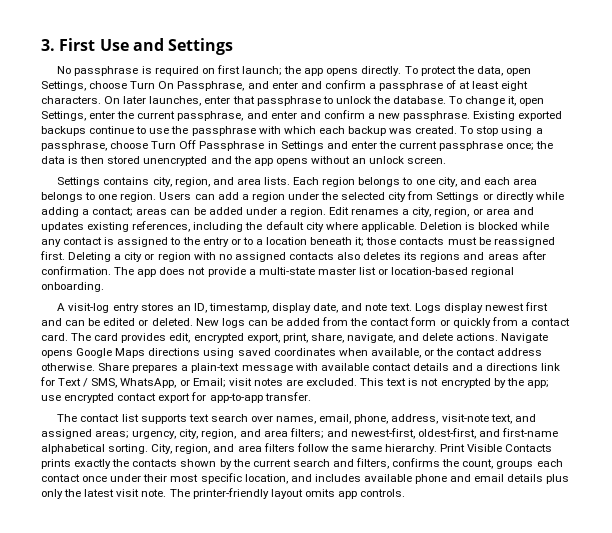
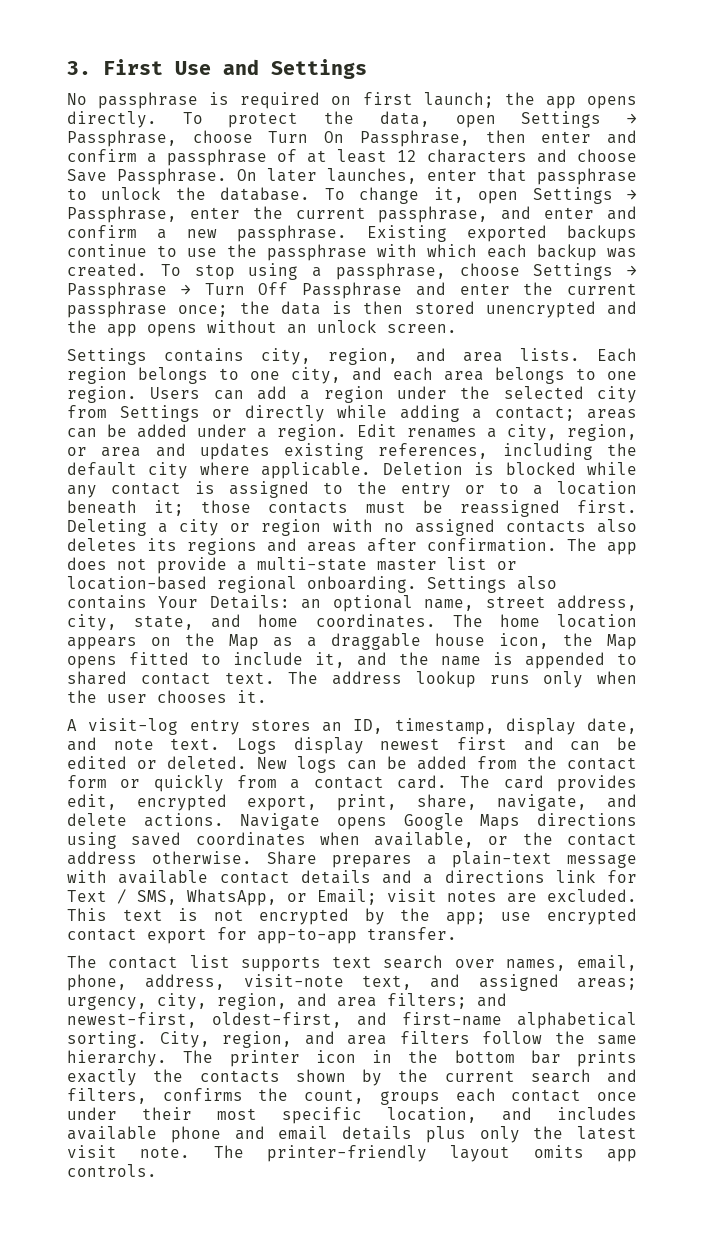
- To protect the data, open Settings, choose Turn On Passphrase, and enter and confirm a passphrase of at least eight characters.
+ To protect the data, open Settings → Passphrase, choose Turn On Passphrase, then enter and confirm a passphrase of at least 12 characters and choose Save Passphrase.
- To change it, open Settings, enter the current passphrase, and enter and confirm a new passphrase.
+ To change it, open Settings → Passphrase, enter the current passphrase, and enter and confirm a new passphrase.
- To stop using a passphrase, choose Turn Off Passphrase in Settings and enter the current passphrase once; the data is then stored unencrypted and the app opens without an unlock screen.
+ To stop using a passphrase, choose Settings → Passphrase → Turn Off Passphrase and enter the current passphrase once; the data is then stored unencrypted and the app opens without an unlock screen.
+ Settings also contains Your Details: an optional name, street address, city, state, and home coordinates. The home location appears on the Map as a draggable house icon, the Map opens fitted to include it, and the name is appended to shared contact text. The address lookup runs only when the user chooses it.
- Print Visible Contacts prints exactly the contacts shown by the current search and filters, confirms the count, groups each contact once under their most specific location, and includes available phone and email details plus only the latest visit note.
+ The printer icon in the bottom bar prints exactly the contacts shown by the current search and filters, confirms the count, groups each contact once under their most specific location, and includes available phone and email details plus only the latest visit note.

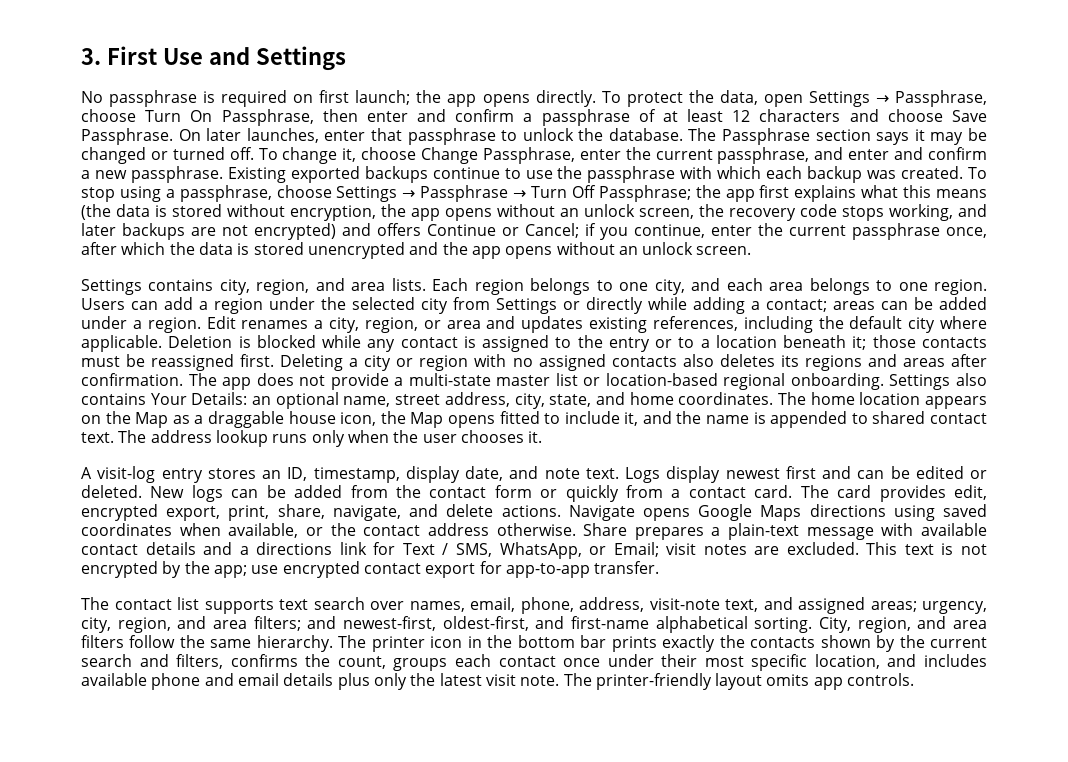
- To change it, open Settings → Passphrase, enter the current passphrase, and enter and confirm a new passphrase.
+ The Passphrase section says it may be changed or turned off. To change it, choose Change Passphrase, enter the current passphrase, and enter and confirm a new passphrase.
- To stop using a passphrase, choose Settings → Passphrase → Turn Off Passphrase and enter the current passphrase once; the data is then stored unencrypted and the app opens without an unlock screen.
+ To stop using a passphrase, choose Settings → Passphrase → Turn Off Passphrase; the app first explains what this means (the data is stored without encryption, the app opens without an unlock screen, the recovery code stops working, and later backups are not encrypted) and offers Continue or Cancel; if you continue, enter the current passphrase once, after which the data is stored unencrypted and the app opens without an unlock screen.

